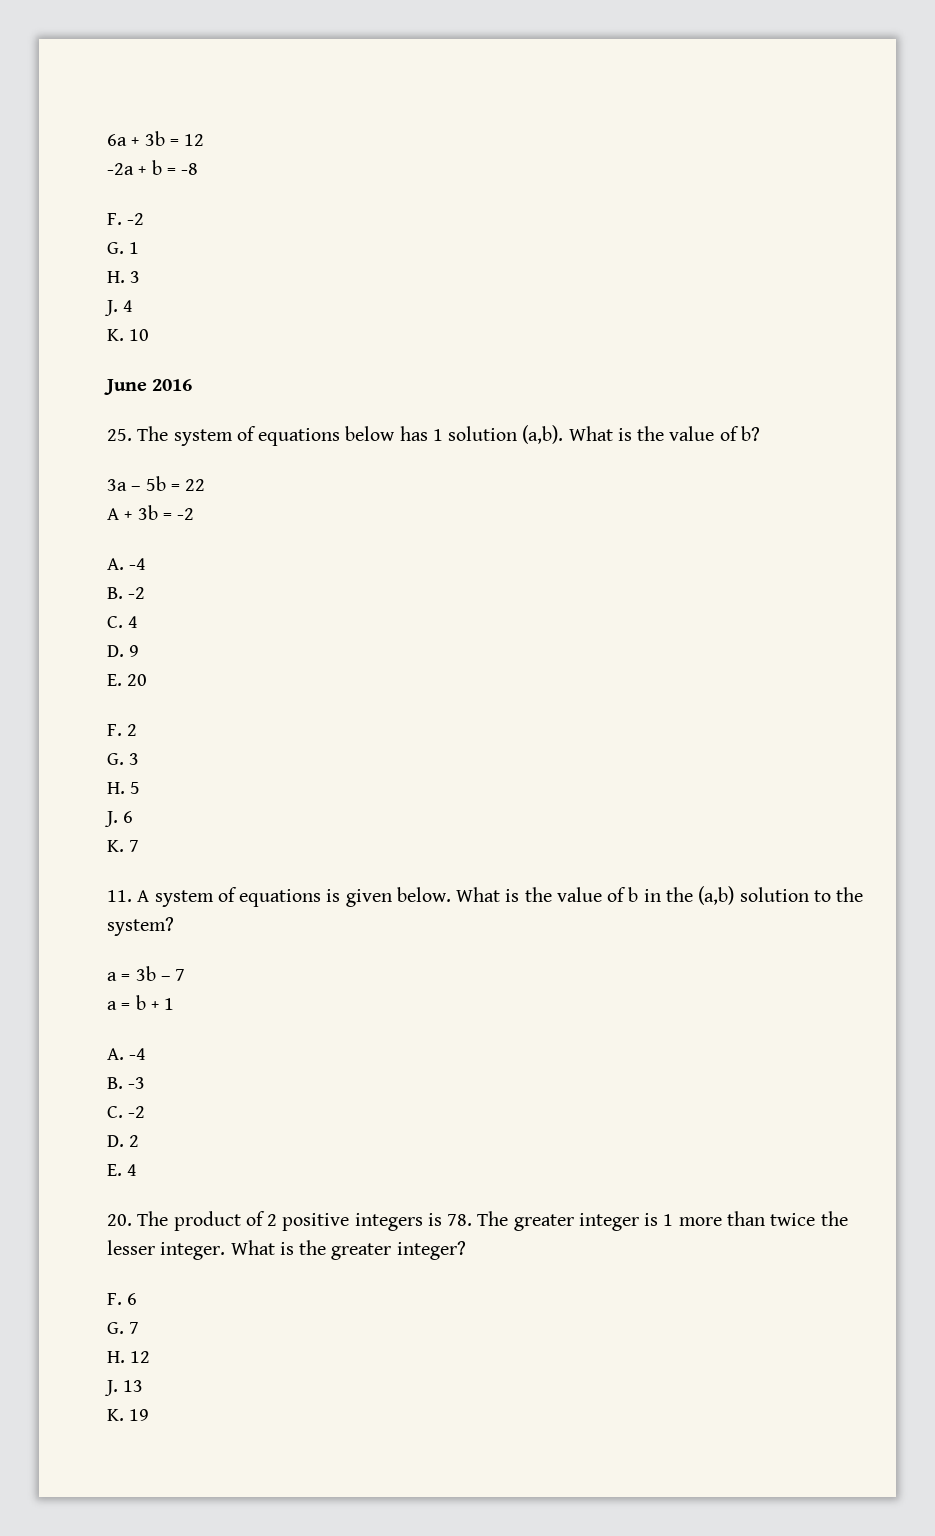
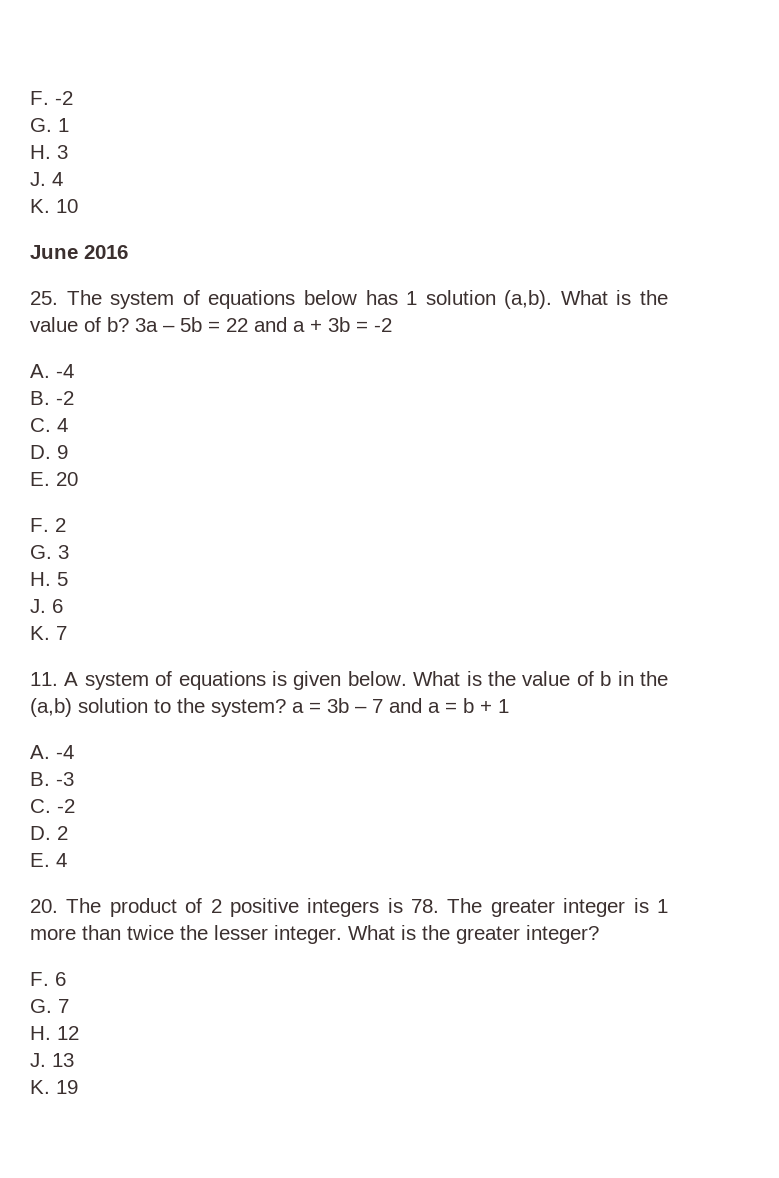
- 6a + 3b = 12
- -2a + b = -8
- What is the value of b?
- 3a – 5b = 22
- A + 3b = -2
+ What is the value of b? 3a – 5b = 22 and a + 3b = -2
- What is the value of b in the (a,b) solution to the system?
- a = 3b – 7
- a = b + 1
+ What is the value of b in the (a,b) solution to the system? a = 3b – 7 and a = b + 1

